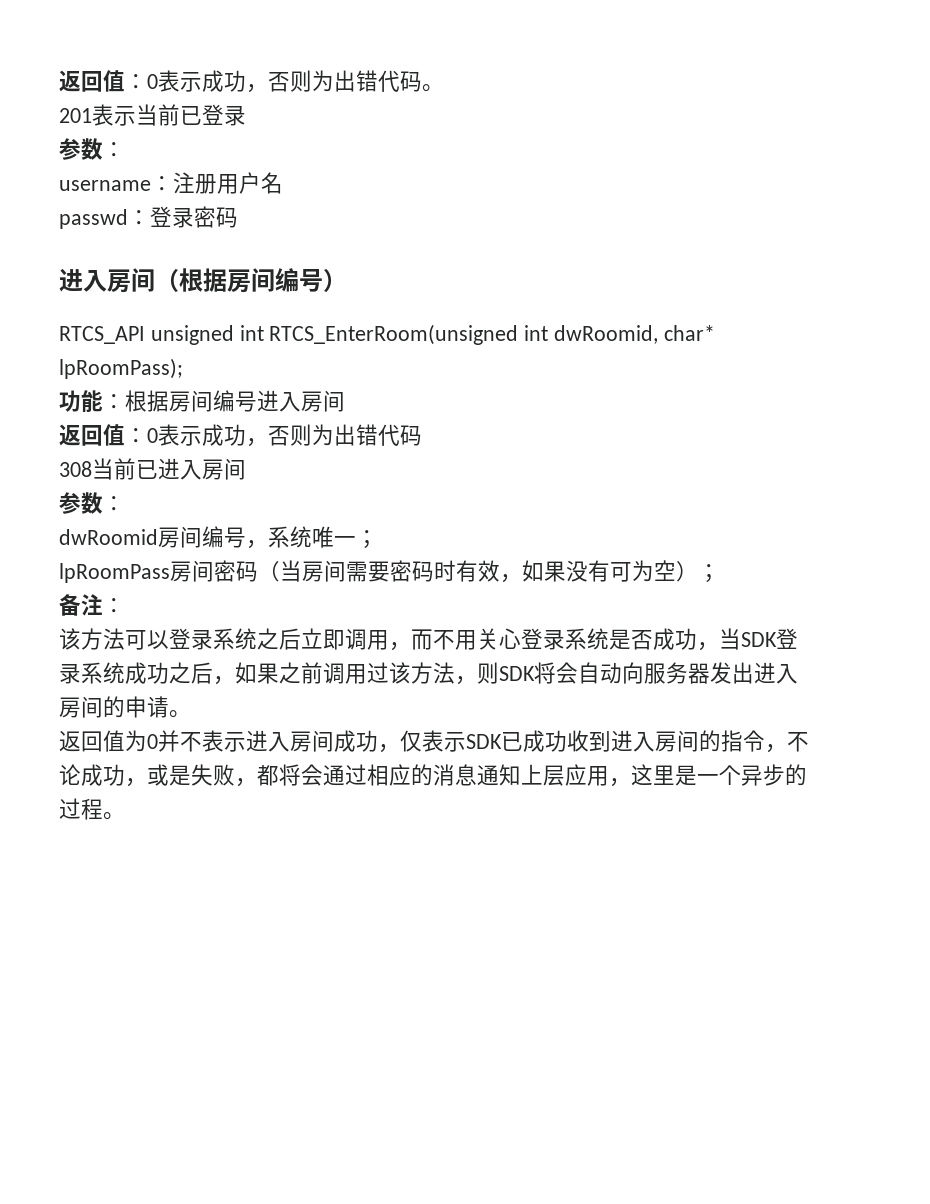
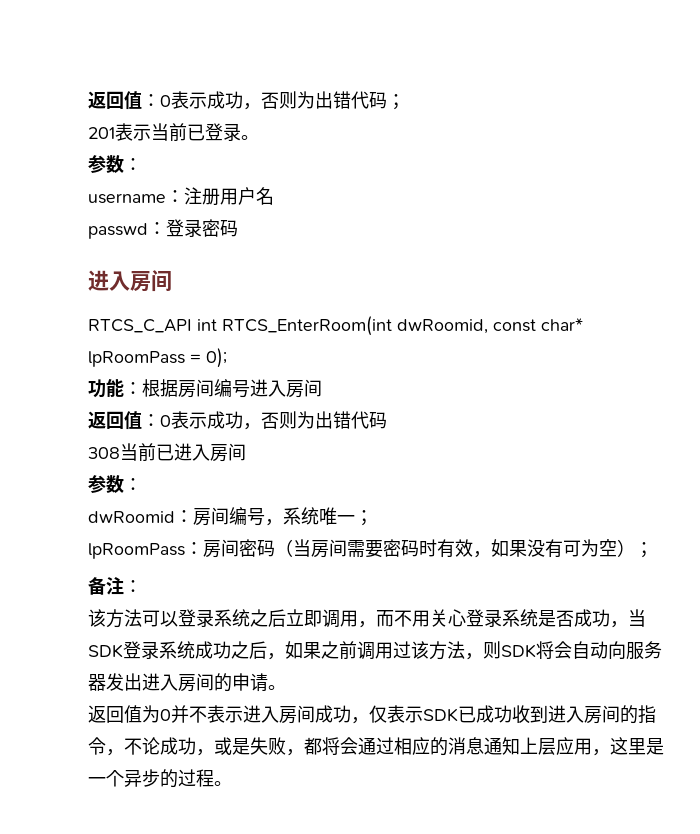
- 返回值：0表示成功，否则为出错代码。
+ 返回值：0表示成功，否则为出错代码；
- 201表示当前已登录
+ 201表示当前已登录。
  passwd：登录密码
- 进入房间（根据房间编号）
- RTCS_API unsigned int RTCS_EnterRoom(unsigned int dwRoomid, char* lpRoomPass);
+ 进入房间
+ RTCS_C_API int RTCS_EnterRoom(int dwRoomid, const char* lpRoomPass = 0);
- dwRoomid房间编号，系统唯一；
+ dwRoomid：房间编号，系统唯一；
- lpRoomPass房间密码（当房间需要密码时有效，如果没有可为空）；
+ lpRoomPass：房间密码（当房间需要密码时有效，如果没有可为空）；

